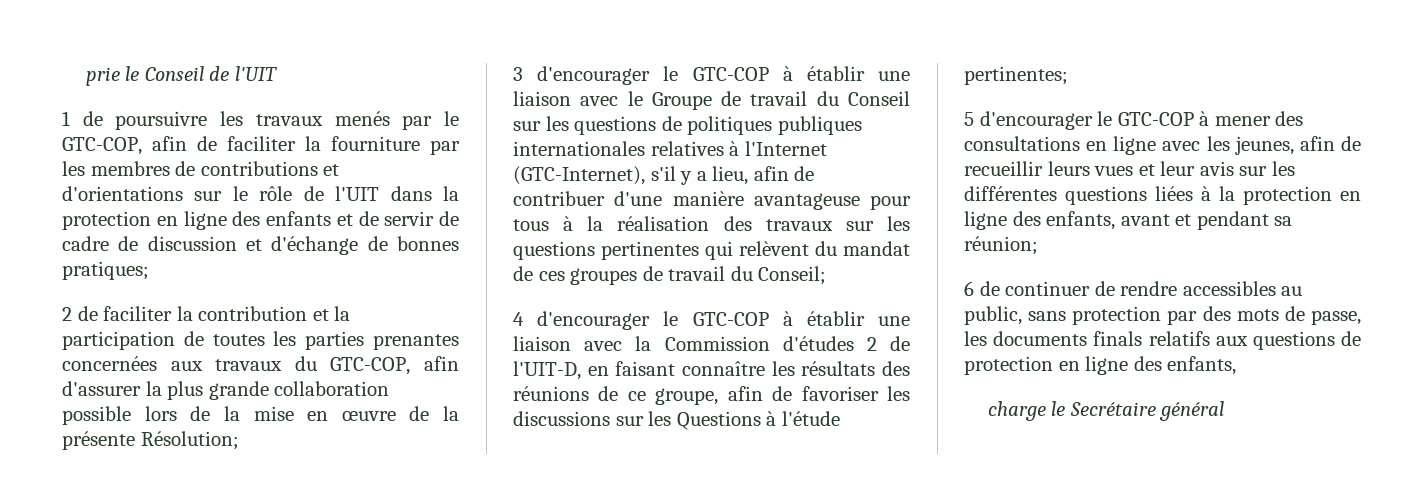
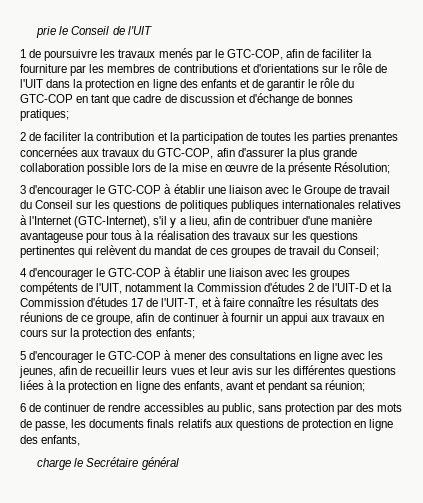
- 1 de poursuivre les travaux menés par le GTC-COP, afin de faciliter la fourniture par les membres de contributions et d'orientations sur le rôle de l'UIT dans la protection en ligne des enfants et de servir de cadre de discussion et d'échange de bonnes pratiques;
+ 1 de poursuivre les travaux menés par le GTC-COP, afin de faciliter la fourniture par les membres de contributions et d'orientations sur le rôle de l'UIT dans la protection en ligne des enfants et de garantir le rôle du GTC-COP en tant que cadre de discussion et d'échange de bonnes pratiques;
- 4 d'encourager le GTC-COP à établir une liaison avec la Commission d'études 2 de l'UIT-D, en faisant connaître les résultats des réunions de ce groupe, afin de favoriser les discussions sur les Questions à l'étude pertinentes;
+ 4 d'encourager le GTC-COP à établir une liaison avec les groupes compétents de l'UIT, notamment la Commission d'études 2 de l'UIT-D et la Commission d'études 17 de l'UIT-T, et à faire connaître les résultats des réunions de ce groupe, afin de continuer à fournir un appui aux travaux en cours sur la protection des enfants;

